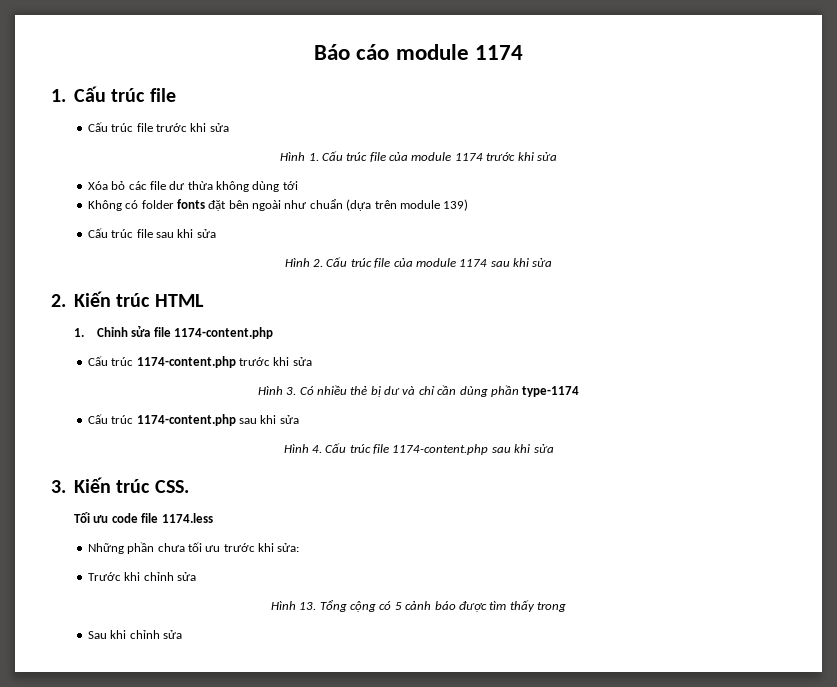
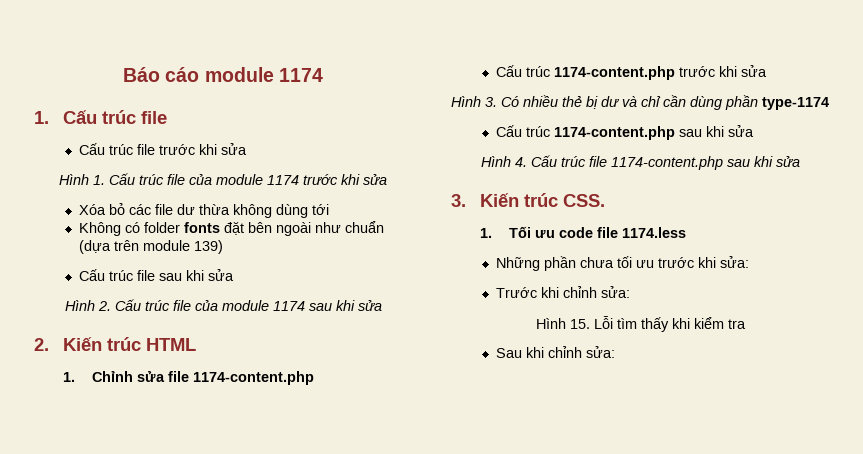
- Tối ưu code file 1174.less
+ 1. Tối ưu code file 1174.less
- Trước khi chỉnh sửa
- Hình 13. Tổng cộng có 5 cảnh báo được tìm thấy trong
+ Trước khi chỉnh sửa:
+ Hình 15. Lỗi tìm thấy khi kiểm tra
- Sau khi chỉnh sửa
+ Sau khi chỉnh sửa:

